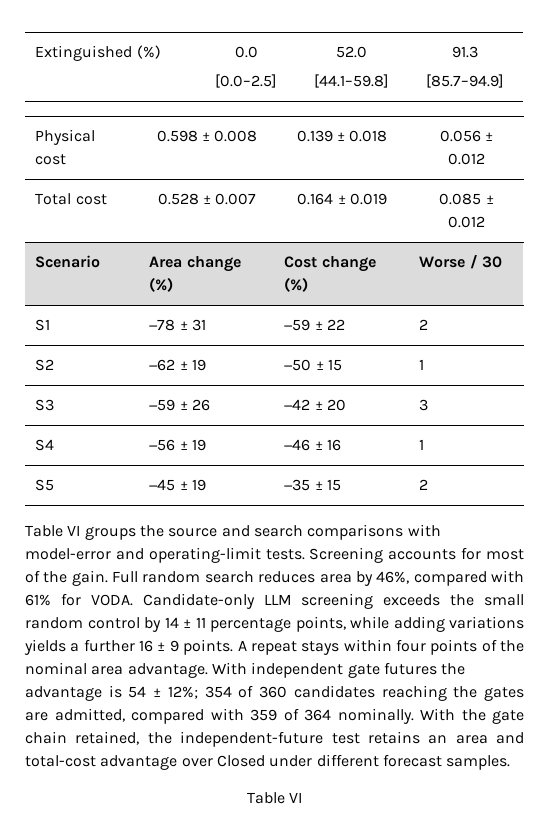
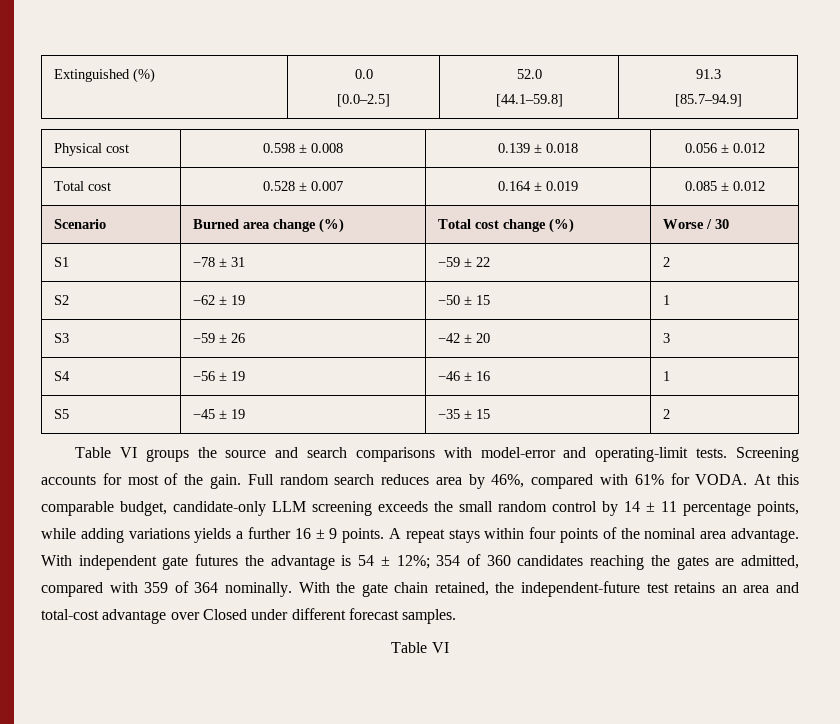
- Scenario | Area change (%) | Cost change (%) | Worse / 30
+ Scenario | Burned area change (%) | Total cost change (%) | Worse / 30
- Candidate-only LLM screening exceeds the small random control by 14 ± 11 percentage points, while adding variations yields a further 16 ± 9 points.
+ At this comparable budget, candidate-only LLM screening exceeds the small random control by 14 ± 11 percentage points, while adding variations yields a further 16 ± 9 points.

